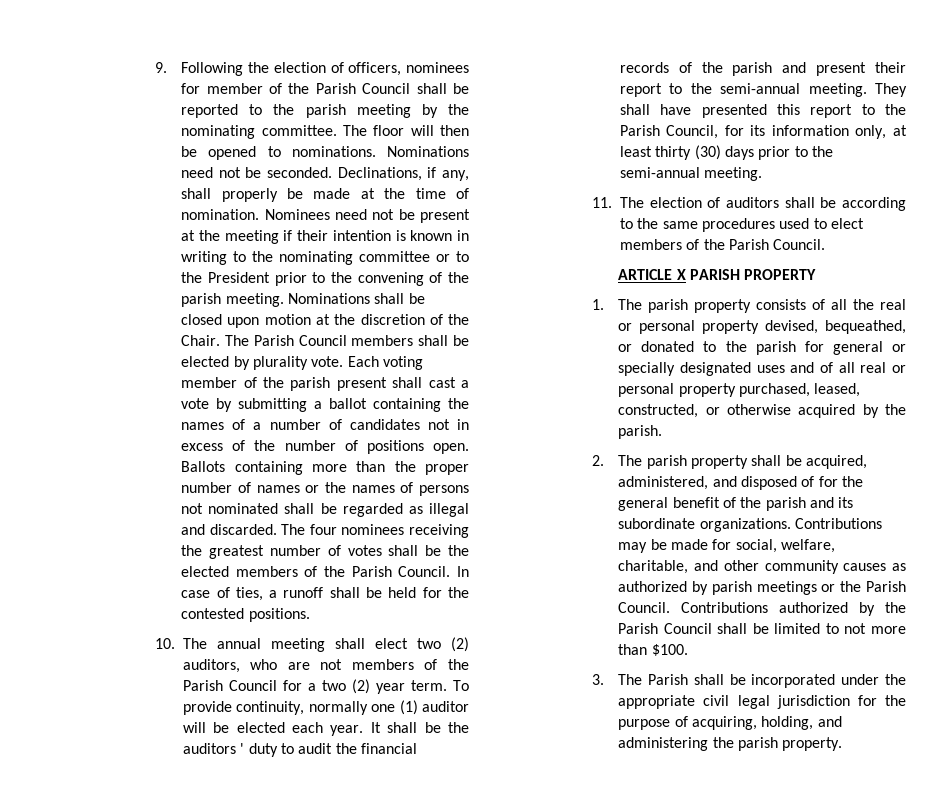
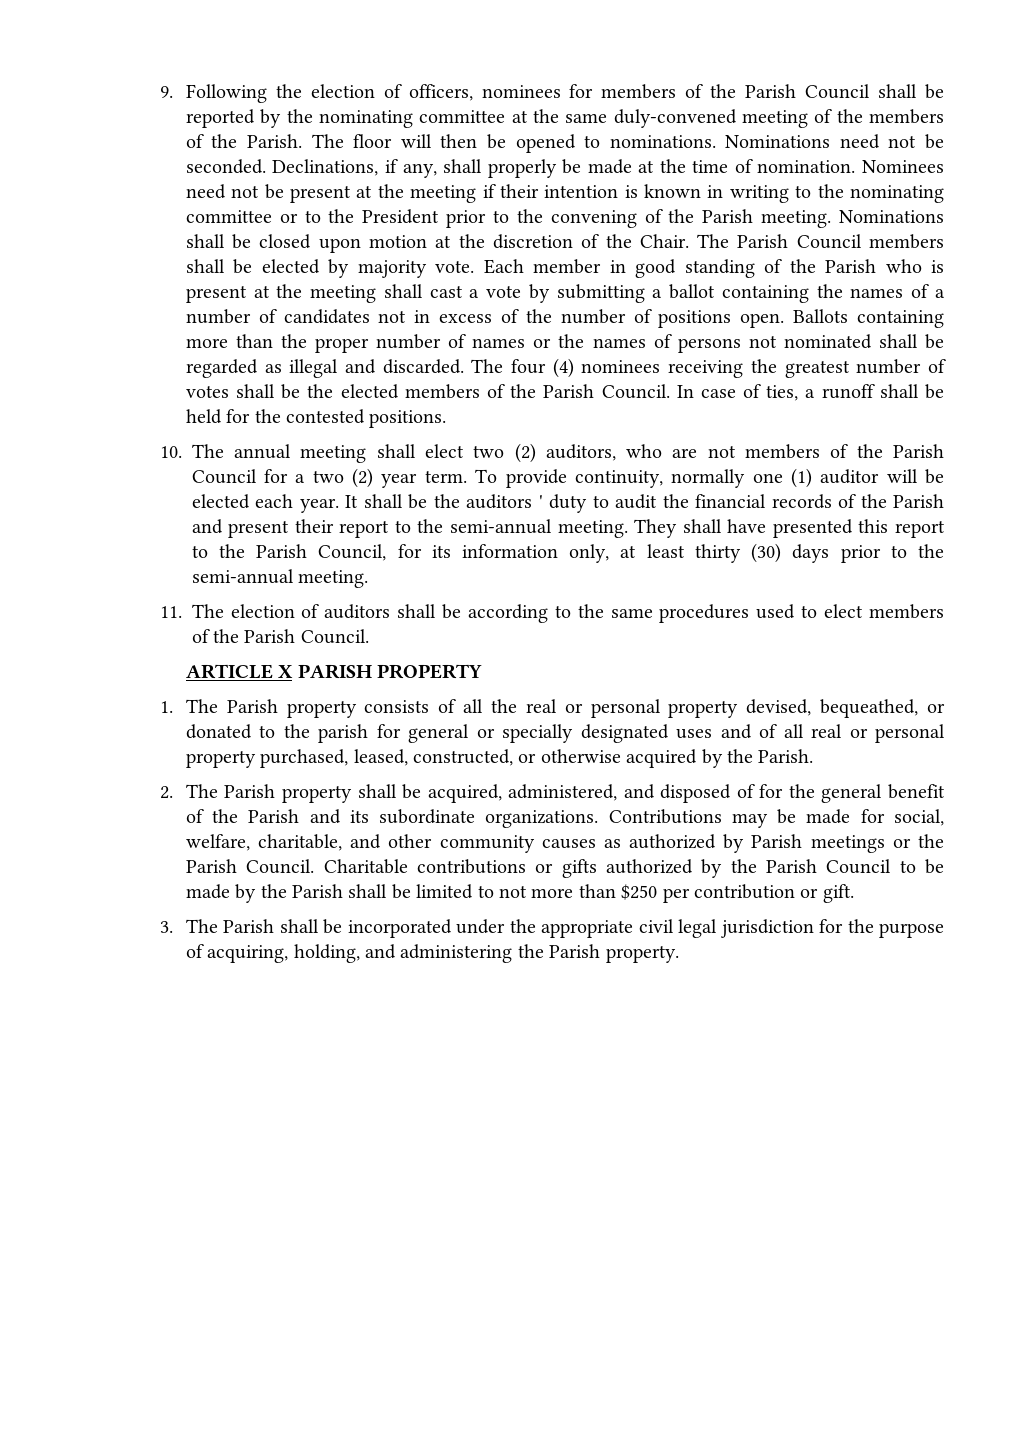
- 9. Following the election of officers, nominees for member of the Parish Council shall be reported to the parish meeting by the nominating committee.
+ 9. Following the election of officers, nominees for members of the Parish Council shall be reported by the nominating committee at the same duly-convened meeting of the members of the Parish.
- Nominees need not be present at the meeting if their intention is known in writing to the nominating committee or to the President prior to the convening of the parish meeting.
+ Nominees need not be present at the meeting if their intention is known in writing to the nominating committee or to the President prior to the convening of the Parish meeting.
- The Parish Council members shall be elected by plurality vote.
+ The Parish Council members shall be elected by majority vote.
- Each voting member of the parish present shall cast a vote by submitting a ballot containing the names of a number of candidates not in excess of the number of positions open.
+ Each member in good standing of the Parish who is present at the meeting shall cast a vote by submitting a ballot containing the names of a number of candidates not in excess of the number of positions open.
- The four nominees receiving the greatest number of votes shall be the elected members of the Parish Council.
+ The four (4) nominees receiving the greatest number of votes shall be the elected members of the Parish Council.
- It shall be the auditors ' duty to audit the financial records of the parish and present their report to the semi-annual meeting.
+ It shall be the auditors ' duty to audit the financial records of the Parish and present their report to the semi-annual meeting.
- 1. The parish property consists of all the real or personal property devised, bequeathed, or donated to the parish for general or specially designated uses and of all real or personal property purchased, leased, constructed, or otherwise acquired by the parish.
+ 1. The Parish property consists of all the real or personal property devised, bequeathed, or donated to the parish for general or specially designated uses and of all real or personal property purchased, leased, constructed, or otherwise acquired by the Parish.
- 2. The parish property shall be acquired, administered, and disposed of for the general benefit of the parish and its subordinate organizations.
+ 2. The Parish property shall be acquired, administered, and disposed of for the general benefit of the Parish and its subordinate organizations.
- Contributions may be made for social, welfare, charitable, and other community causes as authorized by parish meetings or the Parish Council.
+ Contributions may be made for social, welfare, charitable, and other community causes as authorized by Parish meetings or the Parish Council.
- Contributions authorized by the Parish Council shall be limited to not more than $100.
+ Charitable contributions or gifts authorized by the Parish Council to be made by the Parish shall be limited to not more than $250 per contribution or gift.
- 3. The Parish shall be incorporated under the appropriate civil legal jurisdiction for the purpose of acquiring, holding, and administering the parish property.
+ 3. The Parish shall be incorporated under the appropriate civil legal jurisdiction for the purpose of acquiring, holding, and administering the Parish property.

